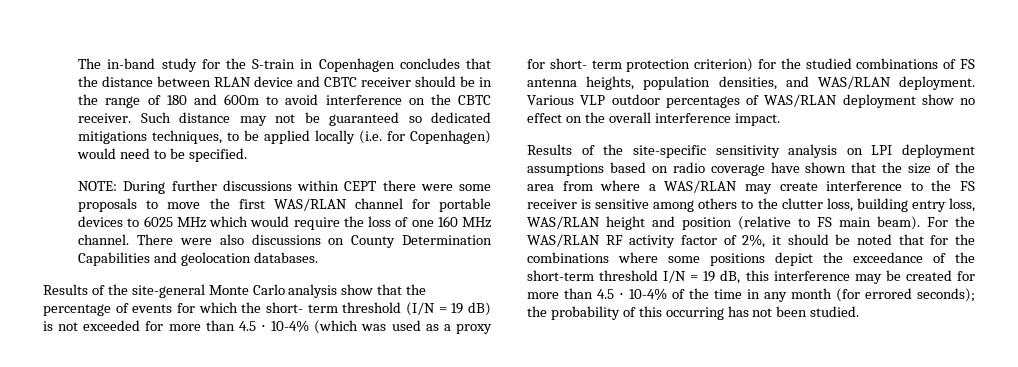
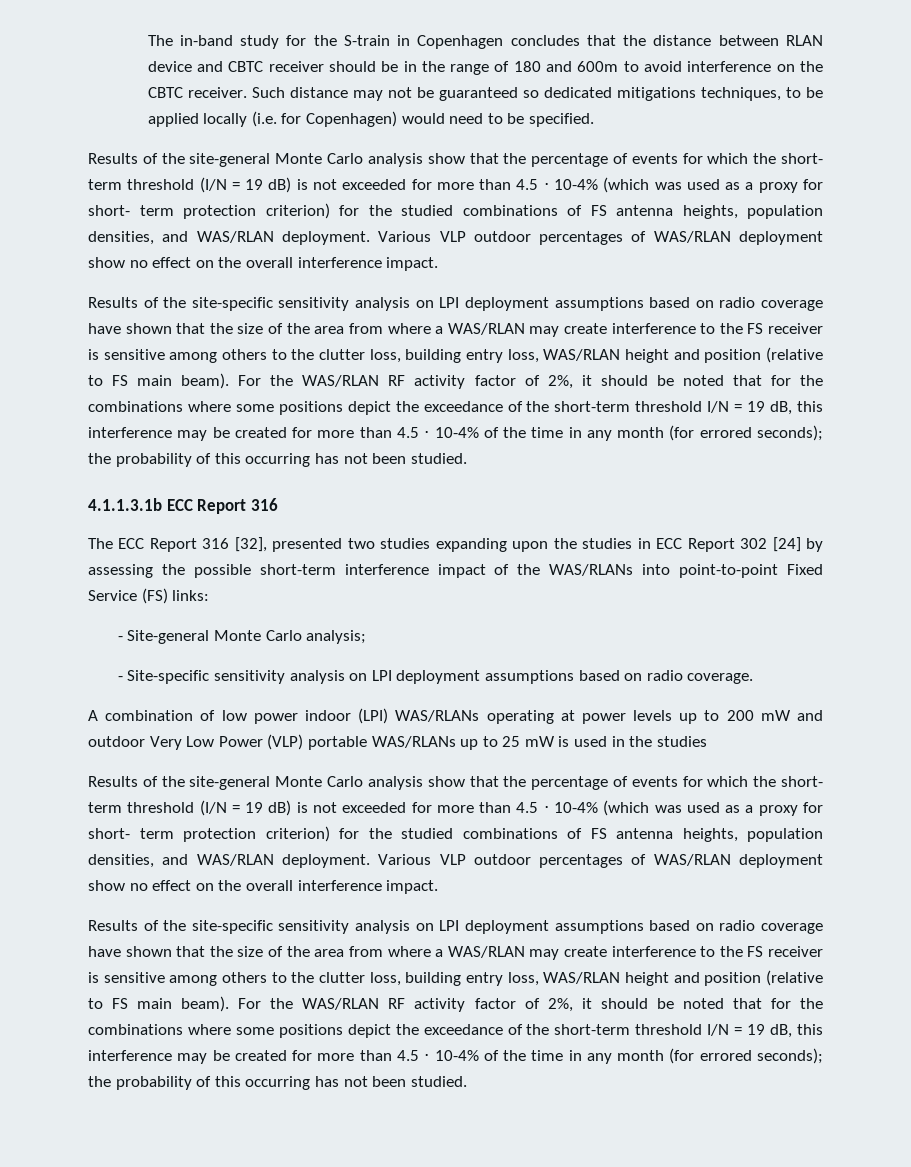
- NOTE: During further discussions within CEPT there were some proposals to move the first WAS/RLAN channel for portable devices to 6025 MHz which would require the loss of one 160 MHz channel. There were also discussions on County Determination Capabilities and geolocation databases.
+ 4.1.1.3.1b ECC Report 316
+ The ECC Report 316 [32], presented two studies expanding upon the studies in ECC Report 302 [24] by assessing the possible short-term interference impact of the WAS/RLANs into point-to-point Fixed Service (FS) links:
+ - Site-general Monte Carlo analysis;
+ - Site-specific sensitivity analysis on LPI deployment assumptions based on radio coverage.
+ A combination of low power indoor (LPI) WAS/RLANs operating at power levels up to 200 mW and outdoor Very Low Power (VLP) portable WAS/RLANs up to 25 mW is used in the studies
+ Results of the site-general Monte Carlo analysis show that the percentage of events for which the short- term threshold (I/N = 19 dB) is not exceeded for more than 4.5 ⋅ 10-4% (which was used as a proxy for short- term protection criterion) for the studied combinations of FS antenna heights, population densities, and WAS/RLAN deployment. Various VLP outdoor percentages of WAS/RLAN deployment show no effect on the overall interference impact.
+ Results of the site-specific sensitivity analysis on LPI deployment assumptions based on radio coverage have shown that the size of the area from where a WAS/RLAN may create interference to the FS receiver is sensitive among others to the clutter loss, building entry loss, WAS/RLAN height and position (relative to FS main beam). For the WAS/RLAN RF activity factor of 2%, it should be noted that for the combinations where some positions depict the exceedance of the short-term threshold I/N = 19 dB, this interference may be created for more than 4.5 ⋅ 10-4% of the time in any month (for errored seconds); the probability of this occurring has not been studied.

